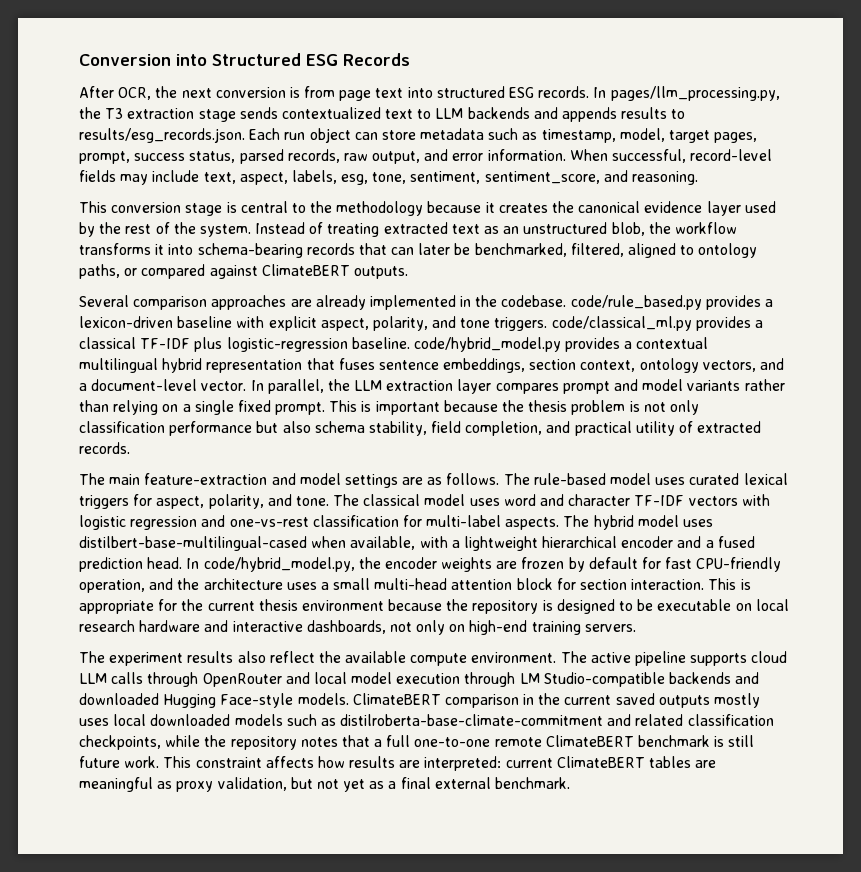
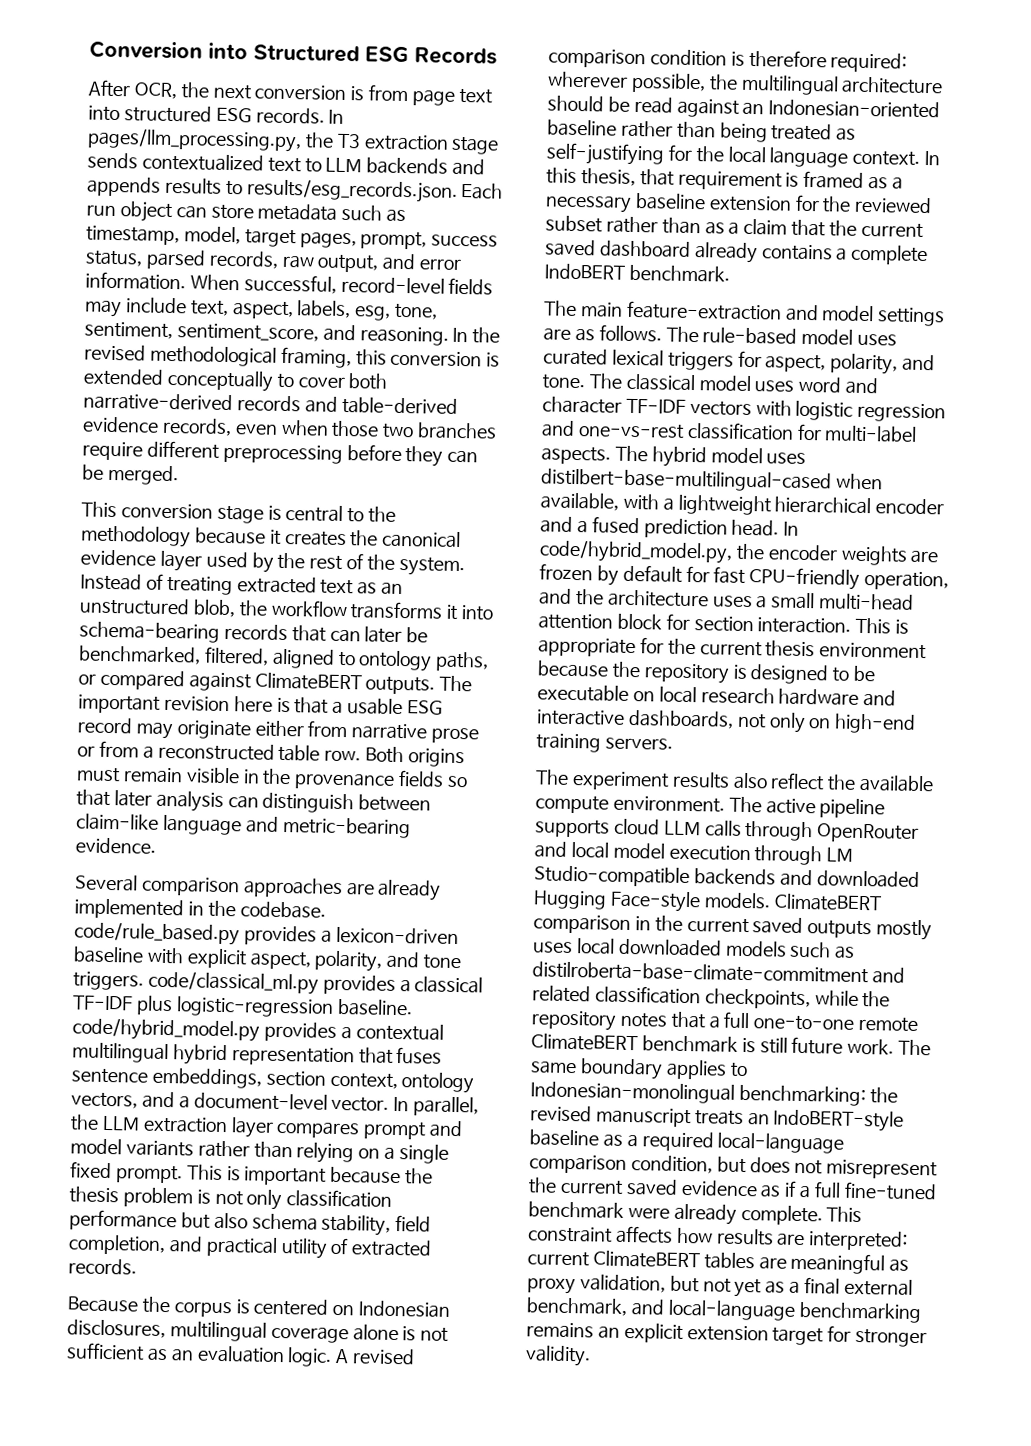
+ In the revised methodological framing, this conversion is extended conceptually to cover both narrative-derived records and table-derived evidence records, even when those two branches require different preprocessing before they can be merged.
+ The important revision here is that a usable ESG record may originate either from narrative prose or from a reconstructed table row. Both origins must remain visible in the provenance fields so that later analysis can distinguish between claim-like language and metric-bearing evidence.
+ Because the corpus is centered on Indonesian disclosures, multilingual coverage alone is not sufficient as an evaluation logic. A revised comparison condition is therefore required: wherever possible, the multilingual architecture should be read against an Indonesian-oriented baseline rather than being treated as self-justifying for the local language context. In this thesis, that requirement is framed as a necessary baseline extension for the reviewed subset rather than as a claim that the current saved dashboard already contains a complete IndoBERT benchmark.
+ The same boundary applies to Indonesian-monolingual benchmarking: the revised manuscript treats an IndoBERT-style baseline as a required local-language comparison condition, but does not misrepresent the current saved evidence as if a full fine-tuned benchmark were already complete.
- This constraint affects how results are interpreted: current ClimateBERT tables are meaningful as proxy validation, but not yet as a final external benchmark.
+ This constraint affects how results are interpreted: current ClimateBERT tables are meaningful as proxy validation, but not yet as a final external benchmark, and local-language benchmarking remains an explicit extension target for stronger validity.

